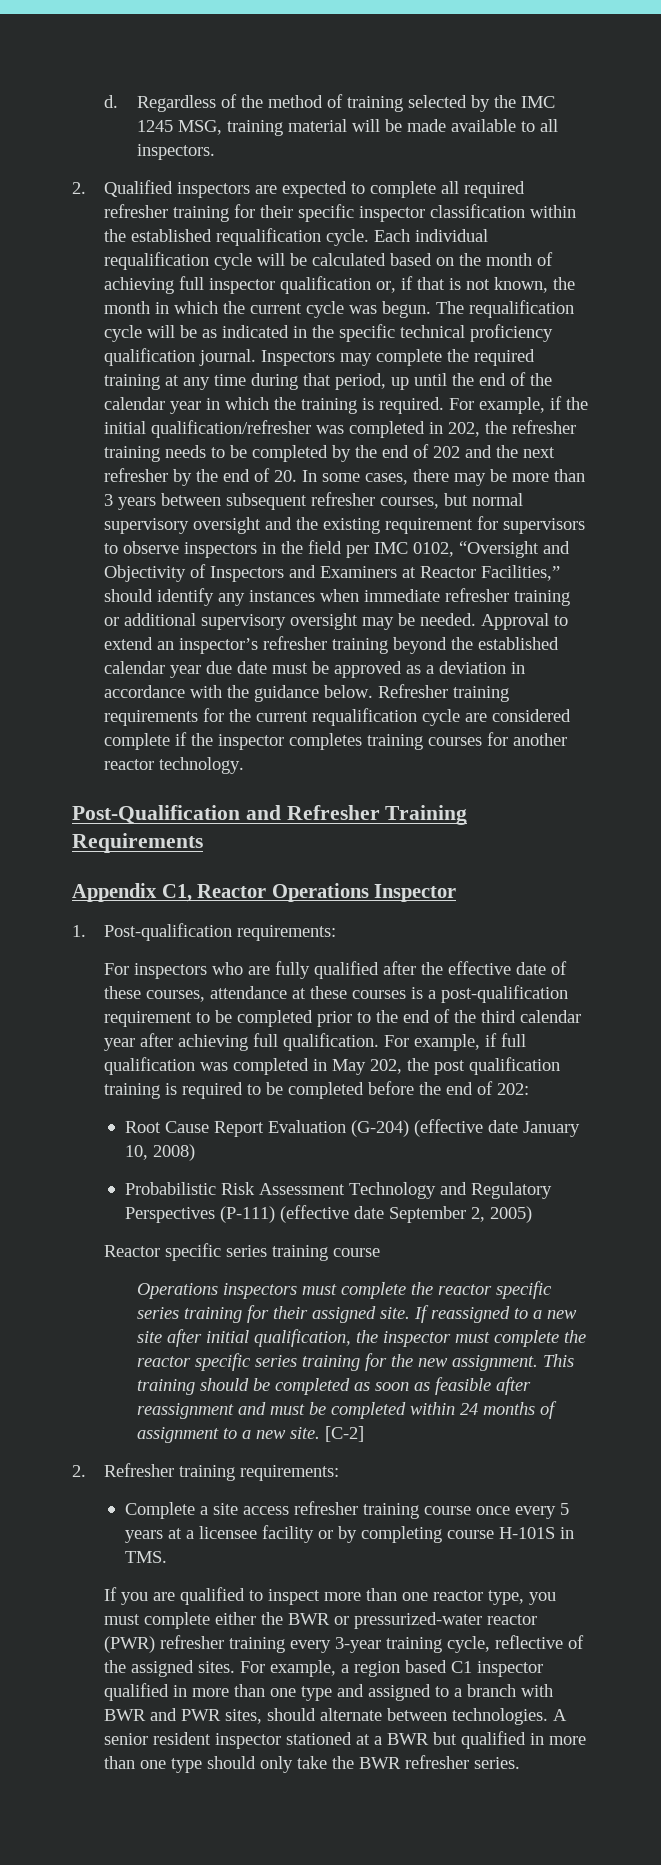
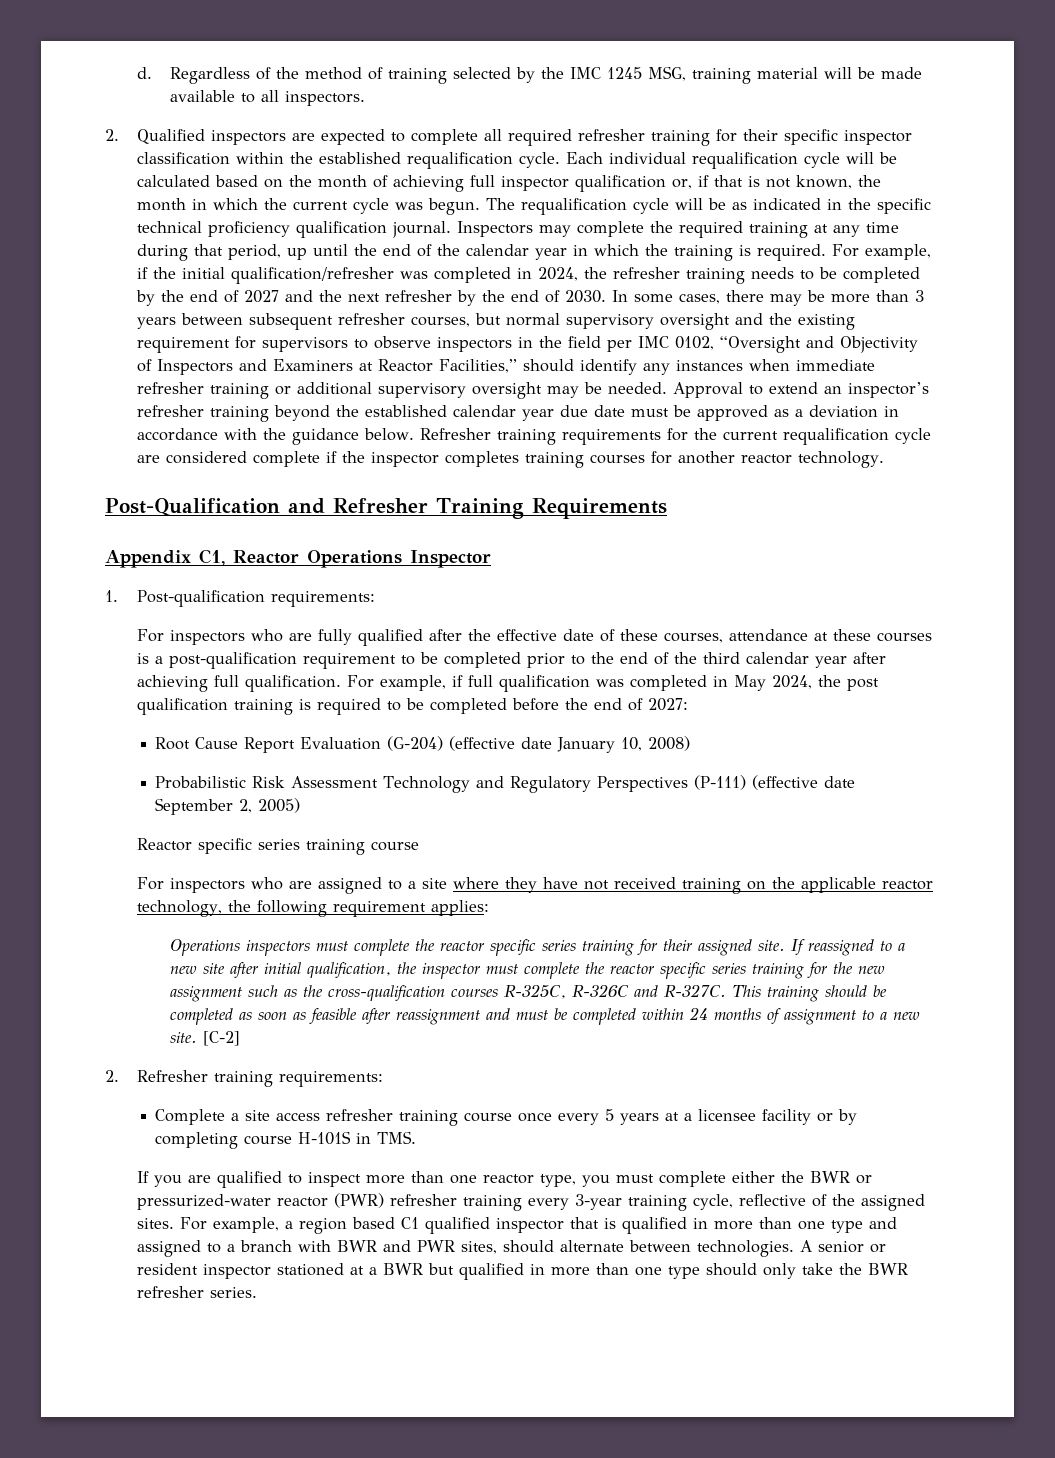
- For example, if the initial qualification/refresher was completed in 202, the refresher training needs to be completed by the end of 202 and the next refresher by the end of 20. In some cases, there may be more than 3 years between subsequent refresher courses, but normal supervisory oversight and the existing requirement for supervisors to observe inspectors in the field per IMC 0102, “Oversight and Objectivity of Inspectors and Examiners at Reactor Facilities,” should identify any instances when immediate refresher training or additional supervisory oversight may be needed.
+ For example, if the initial qualification/refresher was completed in 2024, the refresher training needs to be completed by the end of 2027 and the next refresher by the end of 2030. In some cases, there may be more than 3 years between subsequent refresher courses, but normal supervisory oversight and the existing requirement for supervisors to observe inspectors in the field per IMC 0102, “Oversight and Objectivity of Inspectors and Examiners at Reactor Facilities,” should identify any instances when immediate refresher training or additional supervisory oversight may be needed.
- For example, if full qualification was completed in May 202, the post qualification training is required to be completed before the end of 202:
+ For example, if full qualification was completed in May 2024, the post qualification training is required to be completed before the end of 2027:
+ For inspectors who are assigned to a site where they have not received training on the applicable reactor technology, the following requirement applies:
- If reassigned to a new site after initial qualification, the inspector must complete the reactor specific series training for the new assignment.
+ If reassigned to a new site after initial qualification, the inspector must complete the reactor specific series training for the new assignment such as the cross-qualification courses R-325C, R-326C and R-327C.
- For example, a region based C1 inspector qualified in more than one type and assigned to a branch with BWR and PWR sites, should alternate between technologies.
+ For example, a region based C1 qualified inspector that is qualified in more than one type and assigned to a branch with BWR and PWR sites, should alternate between technologies.
- A senior resident inspector stationed at a BWR but qualified in more than one type should only take the BWR refresher series.
+ A senior or resident inspector stationed at a BWR but qualified in more than one type should only take the BWR refresher series.

